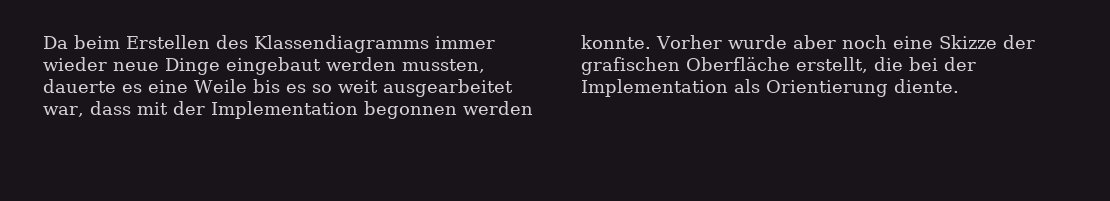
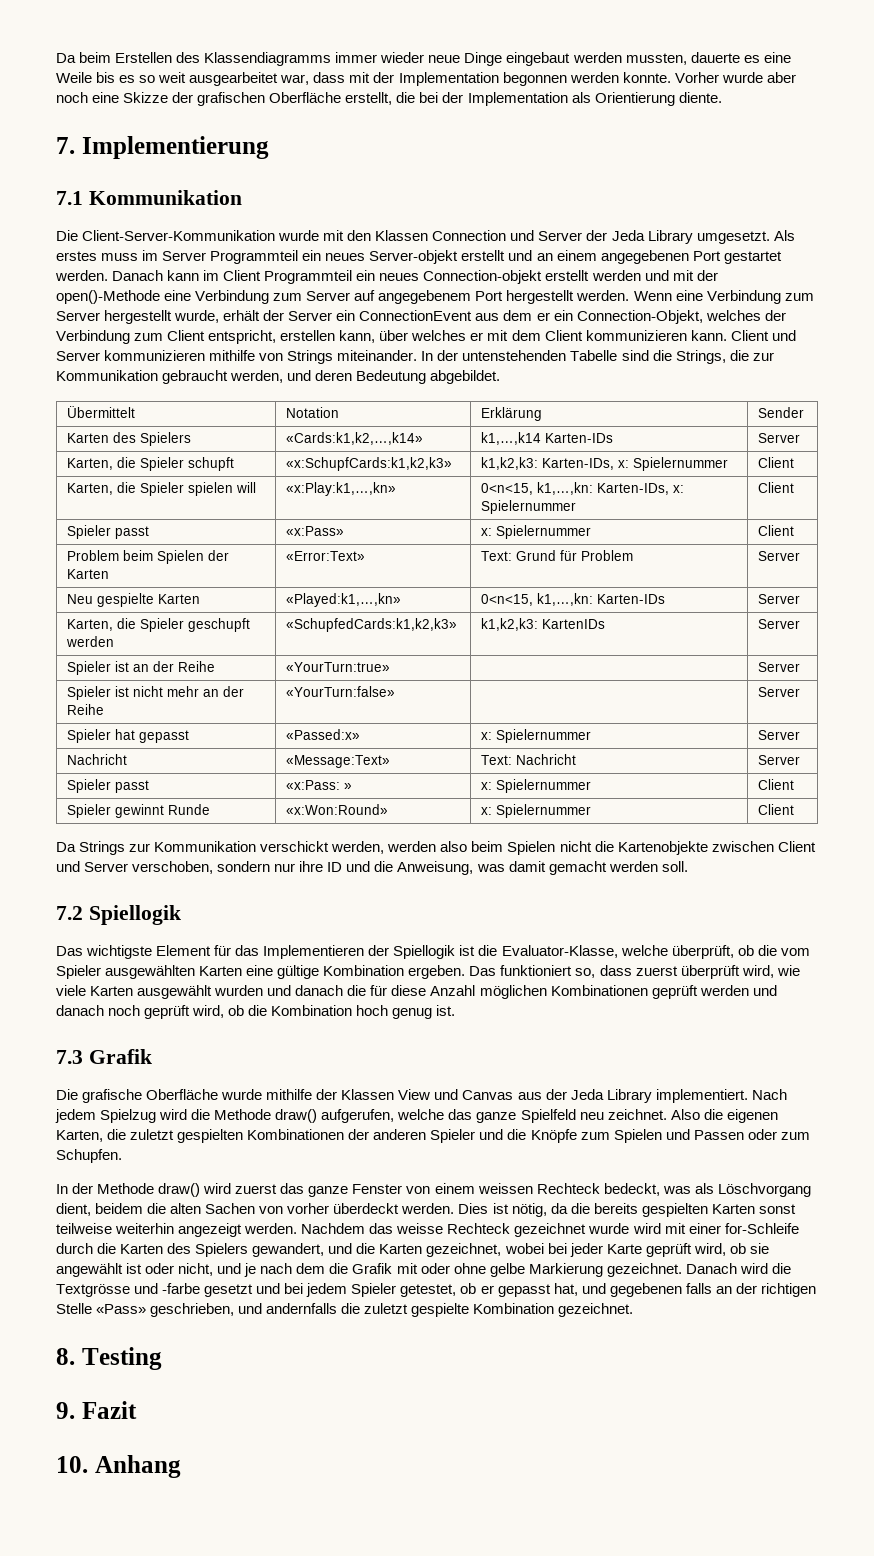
+ 7. Implementierung
+ 7.1 Kommunikation
+ Die Client-Server-Kommunikation wurde mit den Klassen Connection und Server der Jeda Library umgesetzt. Als erstes muss im Server Programmteil ein neues Server-objekt erstellt und an einem angegebenen Port gestartet werden. Danach kann im Client Programmteil ein neues Connection-objekt erstellt werden und mit der open()-Methode eine Verbindung zum Server auf angegebenem Port hergestellt werden. Wenn eine Verbindung zum Server hergestellt wurde, erhält der Server ein ConnectionEvent aus dem er ein Connection-Objekt, welches der Verbindung zum Client entspricht, erstellen kann, über welches er mit dem Client kommunizieren kann. Client und Server kommunizieren mithilfe von Strings miteinander. In der untenstehenden Tabelle sind die Strings, die zur Kommunikation gebraucht werden, und deren Bedeutung abgebildet.
+ Übermittelt | Notation | Erklärung | Sender
+ Karten des Spielers | «Cards:k1,k2,…,k14» | k1,…,k14 Karten-IDs | Server
+ Karten, die Spieler schupft | «x:SchupfCards:k1,k2,k3» | k1,k2,k3: Karten-IDs, x: Spielernummer | Client
+ Karten, die Spieler spielen will | «x:Play:k1,…,kn» | 0<n<15, k1,…,kn: Karten-IDs, x: Spielernummer | Client
+ Spieler passt | «x:Pass» | x: Spielernummer | Client
+ Problem beim Spielen der Karten | «Error:Text» | Text: Grund für Problem | Server
+ Neu gespielte Karten | «Played:k1,…,kn» | 0<n<15, k1,…,kn: Karten-IDs | Server
+ Karten, die Spieler geschupft werden | «SchupfedCards:k1,k2,k3» | k1,k2,k3: KartenIDs | Server
+ Spieler ist an der Reihe | «YourTurn:true» | | Server
+ Spieler ist nicht mehr an der Reihe | «YourTurn:false» | | Server
+ Spieler hat gepasst | «Passed:x» | x: Spielernummer | Server
+ Nachricht | «Message:Text» | Text: Nachricht | Server
+ Spieler passt | «x:Pass: » | x: Spielernummer | Client
+ Spieler gewinnt Runde | «x:Won:Round» | x: Spielernummer | Client
+ Da Strings zur Kommunikation verschickt werden, werden also beim Spielen nicht die Kartenobjekte zwischen Client und Server verschoben, sondern nur ihre ID und die Anweisung, was damit gemacht werden soll.
+ 7.2 Spiellogik
+ Das wichtigste Element für das Implementieren der Spiellogik ist die Evaluator-Klasse, welche überprüft, ob die vom Spieler ausgewählten Karten eine gültige Kombination ergeben. Das funktioniert so, dass zuerst überprüft wird, wie viele Karten ausgewählt wurden und danach die für diese Anzahl möglichen Kombinationen geprüft werden und danach noch geprüft wird, ob die Kombination hoch genug ist.
+ 7.3 Grafik
+ Die grafische Oberfläche wurde mithilfe der Klassen View und Canvas aus der Jeda Library implementiert. Nach jedem Spielzug wird die Methode draw() aufgerufen, welche das ganze Spielfeld neu zeichnet. Also die eigenen Karten, die zuletzt gespielten Kombinationen der anderen Spieler und die Knöpfe zum Spielen und Passen oder zum Schupfen.
+ In der Methode draw() wird zuerst das ganze Fenster von einem weissen Rechteck bedeckt, was als Löschvorgang dient, beidem die alten Sachen von vorher überdeckt werden. Dies ist nötig, da die bereits gespielten Karten sonst teilweise weiterhin angezeigt werden. Nachdem das weisse Rechteck gezeichnet wurde wird mit einer for-Schleife durch die Karten des Spielers gewandert, und die Karten gezeichnet, wobei bei jeder Karte geprüft wird, ob sie angewählt ist oder nicht, und je nach dem die Grafik mit oder ohne gelbe Markierung gezeichnet. Danach wird die Textgrösse und -farbe gesetzt und bei jedem Spieler getestet, ob er gepasst hat, und gegebenen falls an der richtigen Stelle «Pass» geschrieben, und andernfalls die zuletzt gespielte Kombination gezeichnet.
+ 8. Testing
+ 9. Fazit
+ 10. Anhang

